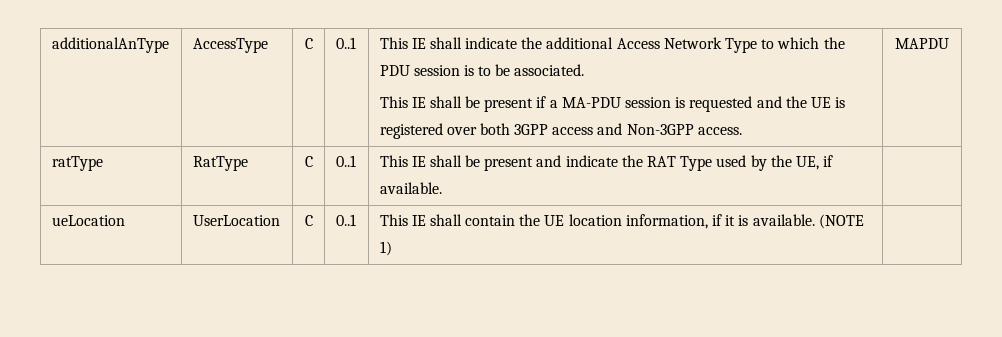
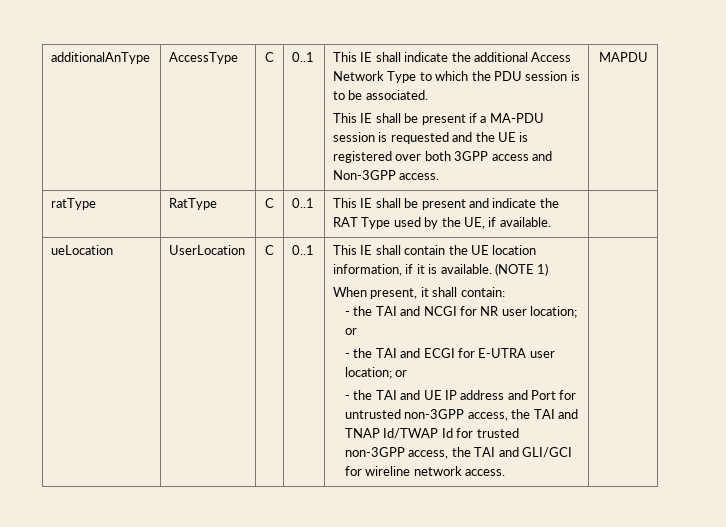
+ When present, it shall contain:
+ - the TAI and NCGI for NR user location; or
+ - the TAI and ECGI for E-UTRA user location; or
+ - the TAI and UE IP address and Port for untrusted non-3GPP access, the TAI and TNAP Id/TWAP Id for trusted non-3GPP access, the TAI and GLI/GCI for wireline network access.

